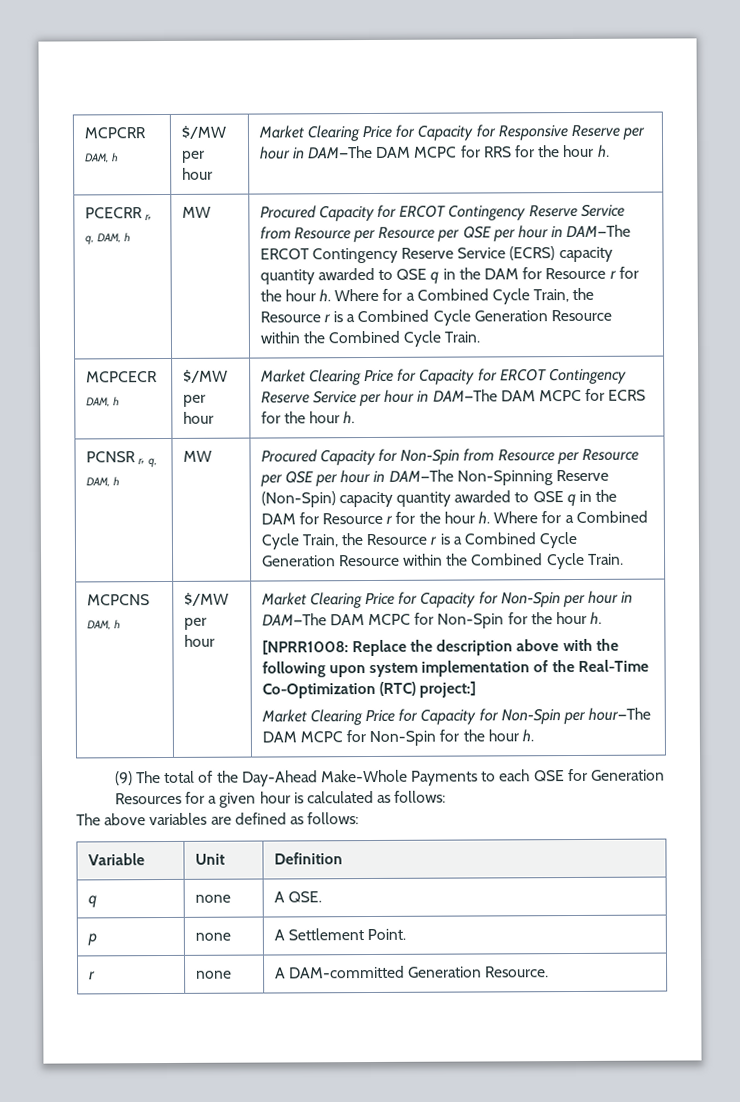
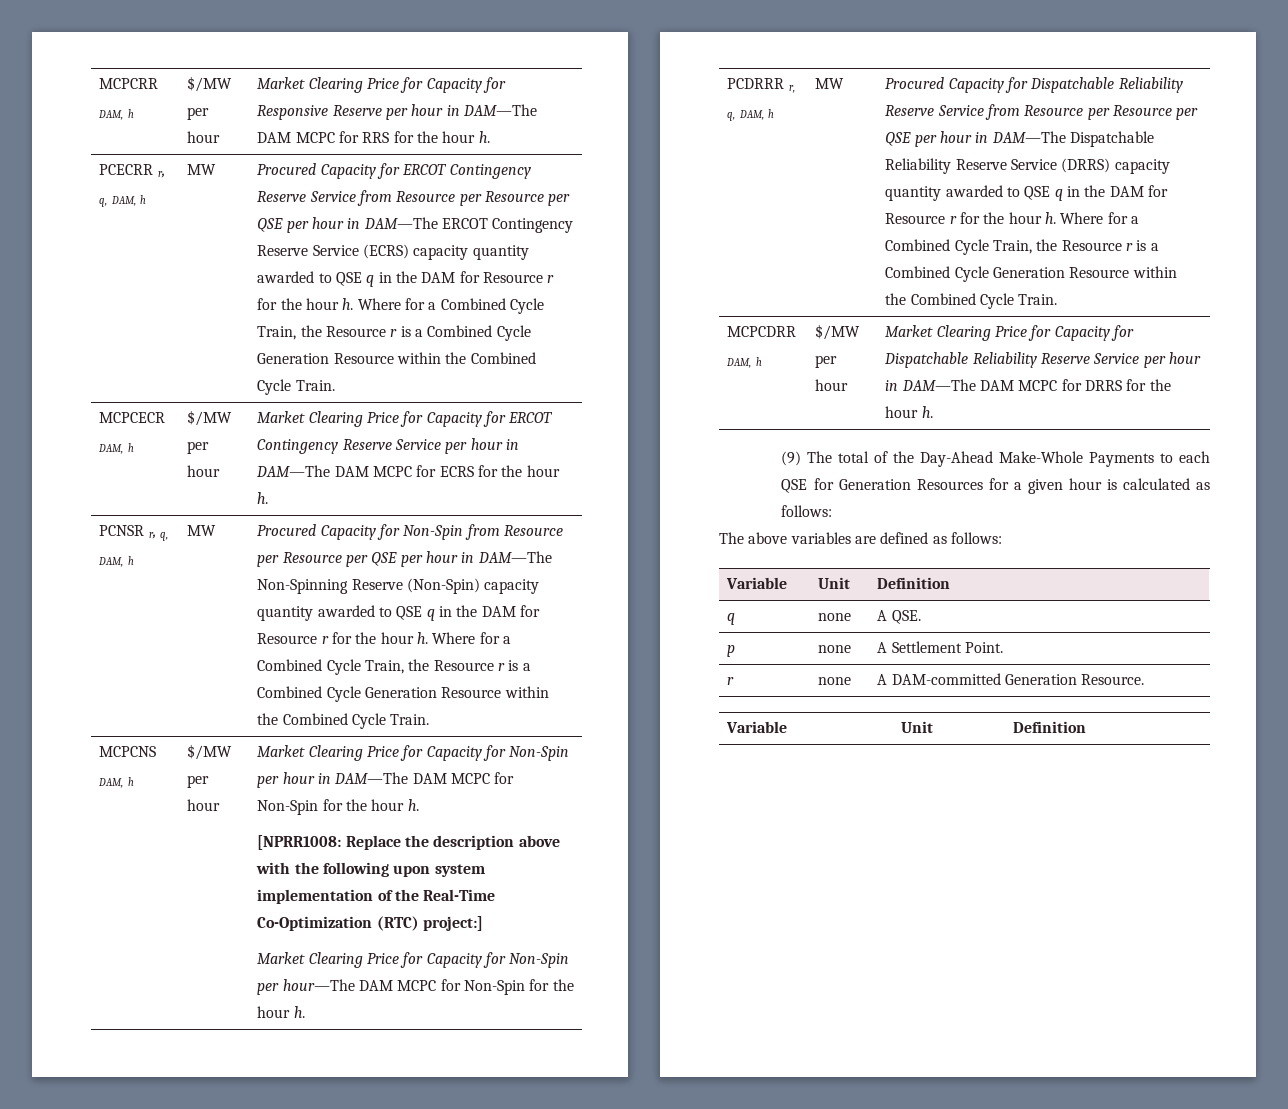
+ PCDRRR r, q, DAM, h | MW | Procured Capacity for Dispatchable Reliability Reserve Service from Resource per Resource per QSE per hour in DAM—The Dispatchable Reliability Reserve Service (DRRS) capacity quantity awarded to QSE q in the DAM for Resource r for the hour h. Where for a Combined Cycle Train, the Resource r is a Combined Cycle Generation Resource within the Combined Cycle Train.
+ MCPCDRR DAM, h | $/MW per hour | Market Clearing Price for Capacity for Dispatchable Reliability Reserve Service per hour in DAM—The DAM MCPC for DRRS for the hour h.
  r | none | A DAM-committed Generation Resource.
+ Variable | Unit | Definition

